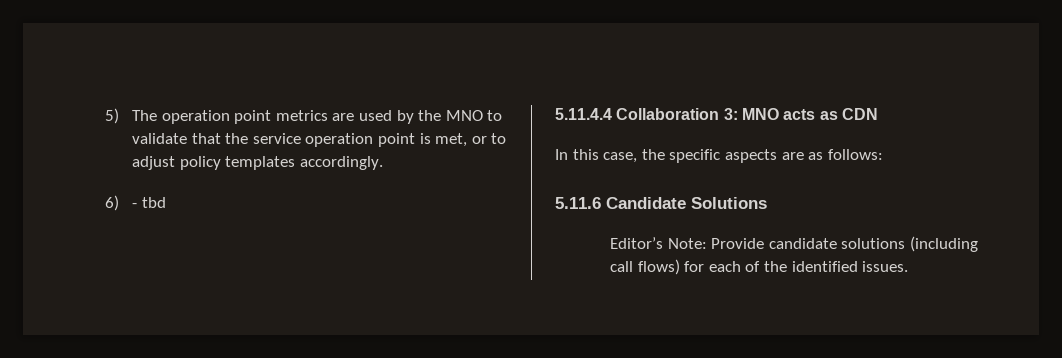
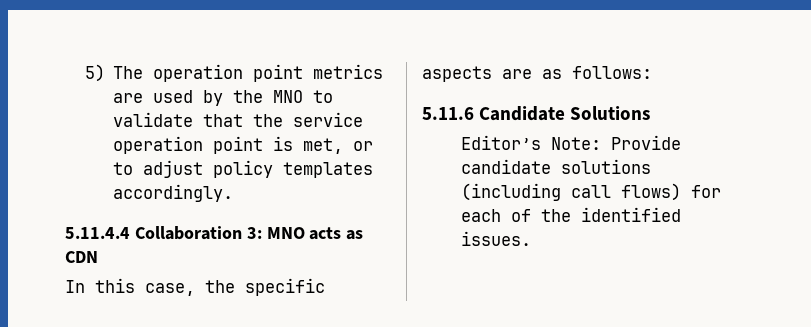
- 6) - tbd

